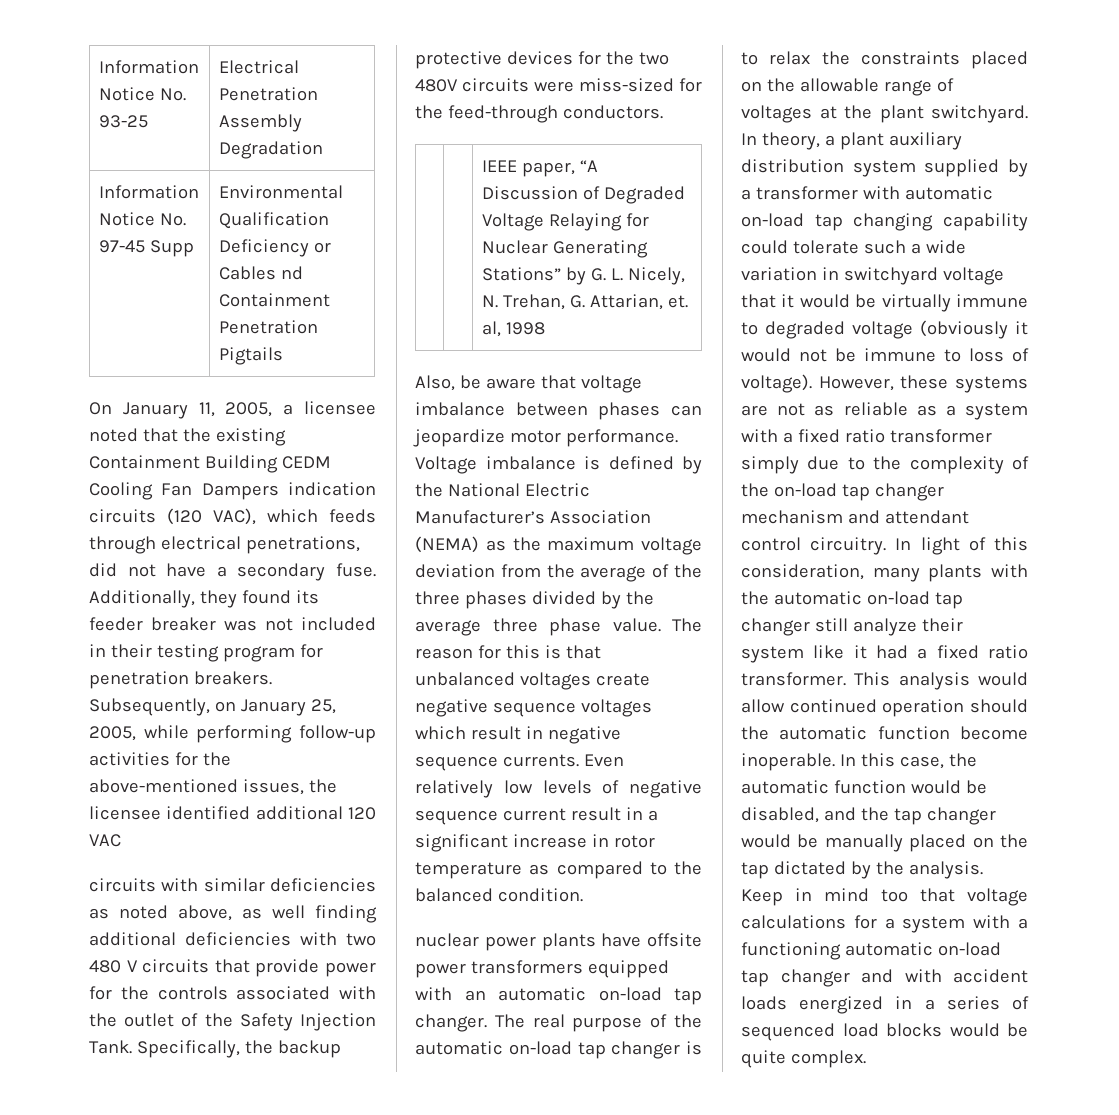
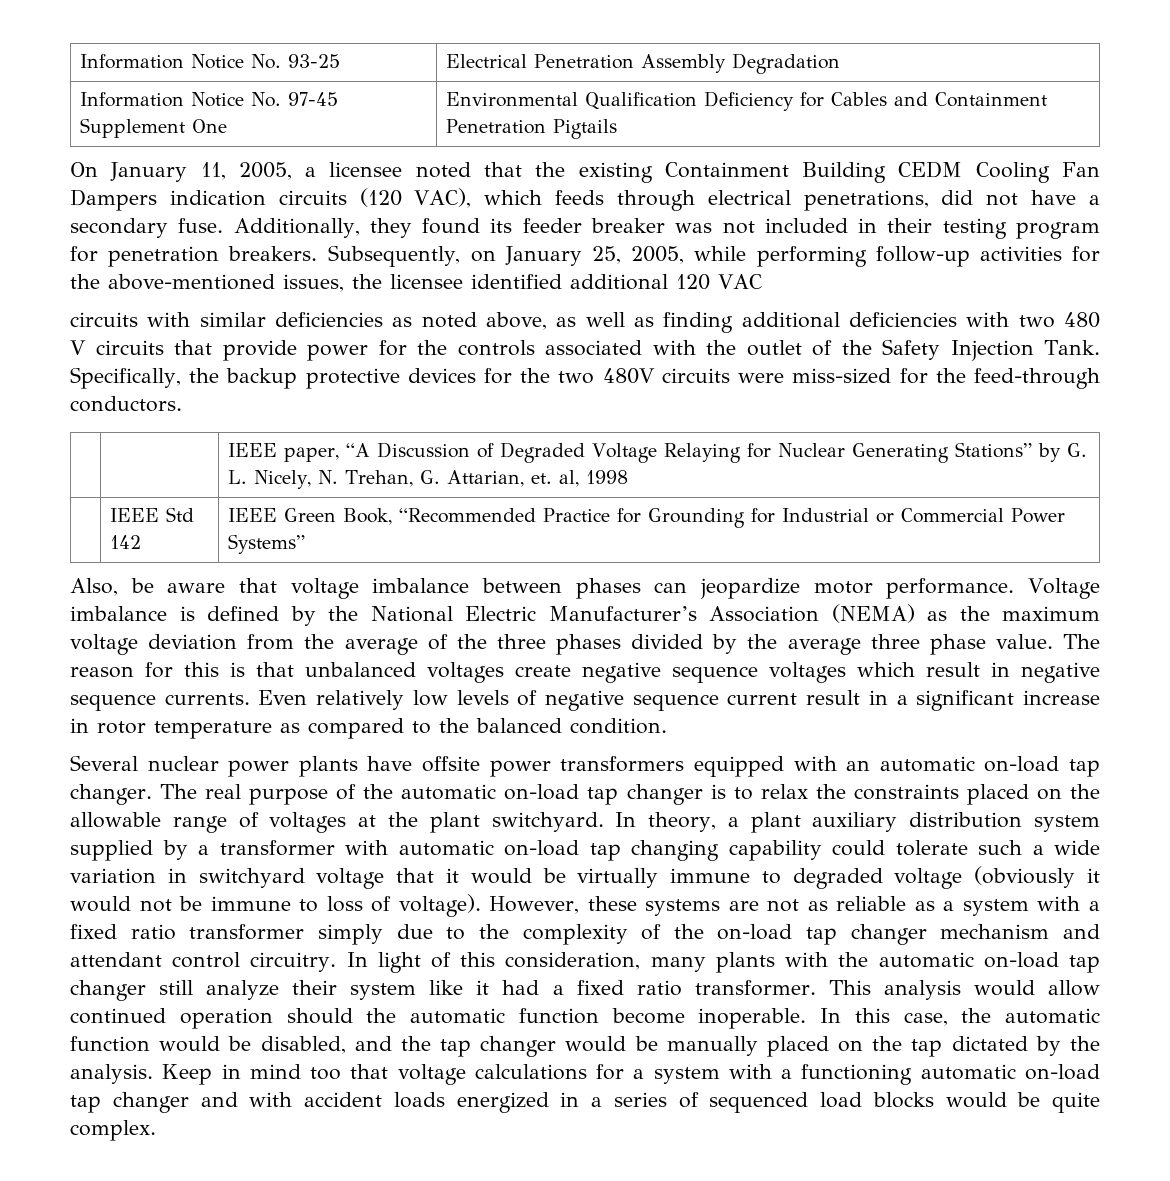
- Information Notice No. 97-45 Supp | Environmental Qualification Deficiency or Cables nd Containment Penetration Pigtails
+ Information Notice No. 97-45 Supplement One | Environmental Qualification Deficiency for Cables and Containment Penetration Pigtails
- circuits with similar deficiencies as noted above, as well finding additional deficiencies with two 480 V circuits that provide power for the controls associated with the outlet of the Safety Injection Tank.
+ circuits with similar deficiencies as noted above, as well as finding additional deficiencies with two 480 V circuits that provide power for the controls associated with the outlet of the Safety Injection Tank.
+ | IEEE Std 142 | IEEE Green Book, “Recommended Practice for Grounding for Industrial or Commercial Power Systems”
- nuclear power plants have offsite power transformers equipped with an automatic on-load tap changer.
+ Several nuclear power plants have offsite power transformers equipped with an automatic on-load tap changer.

